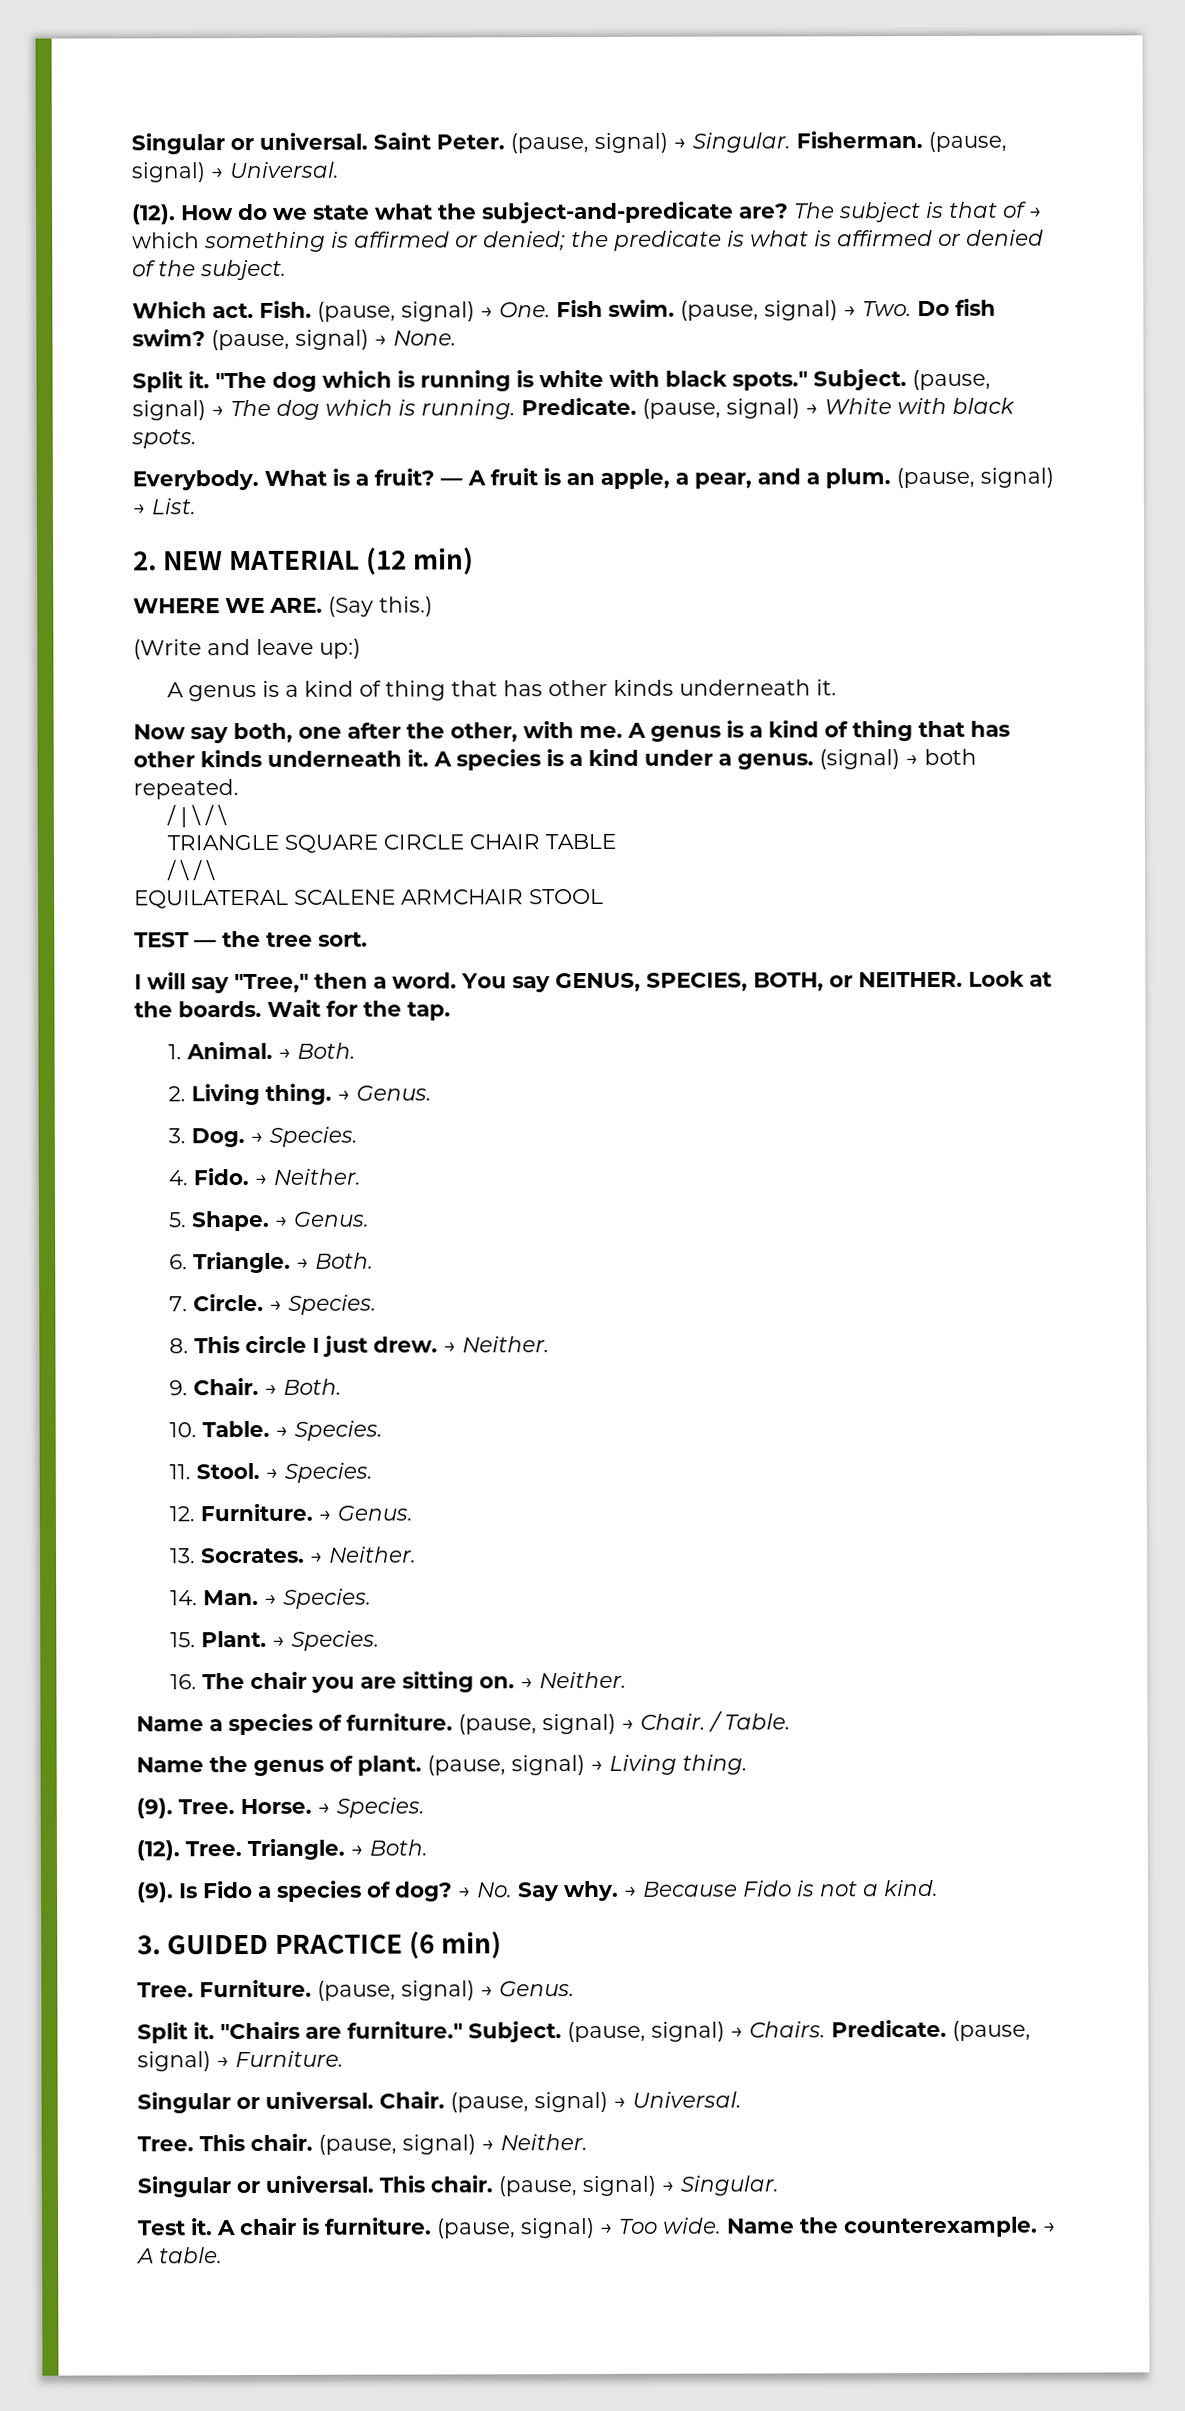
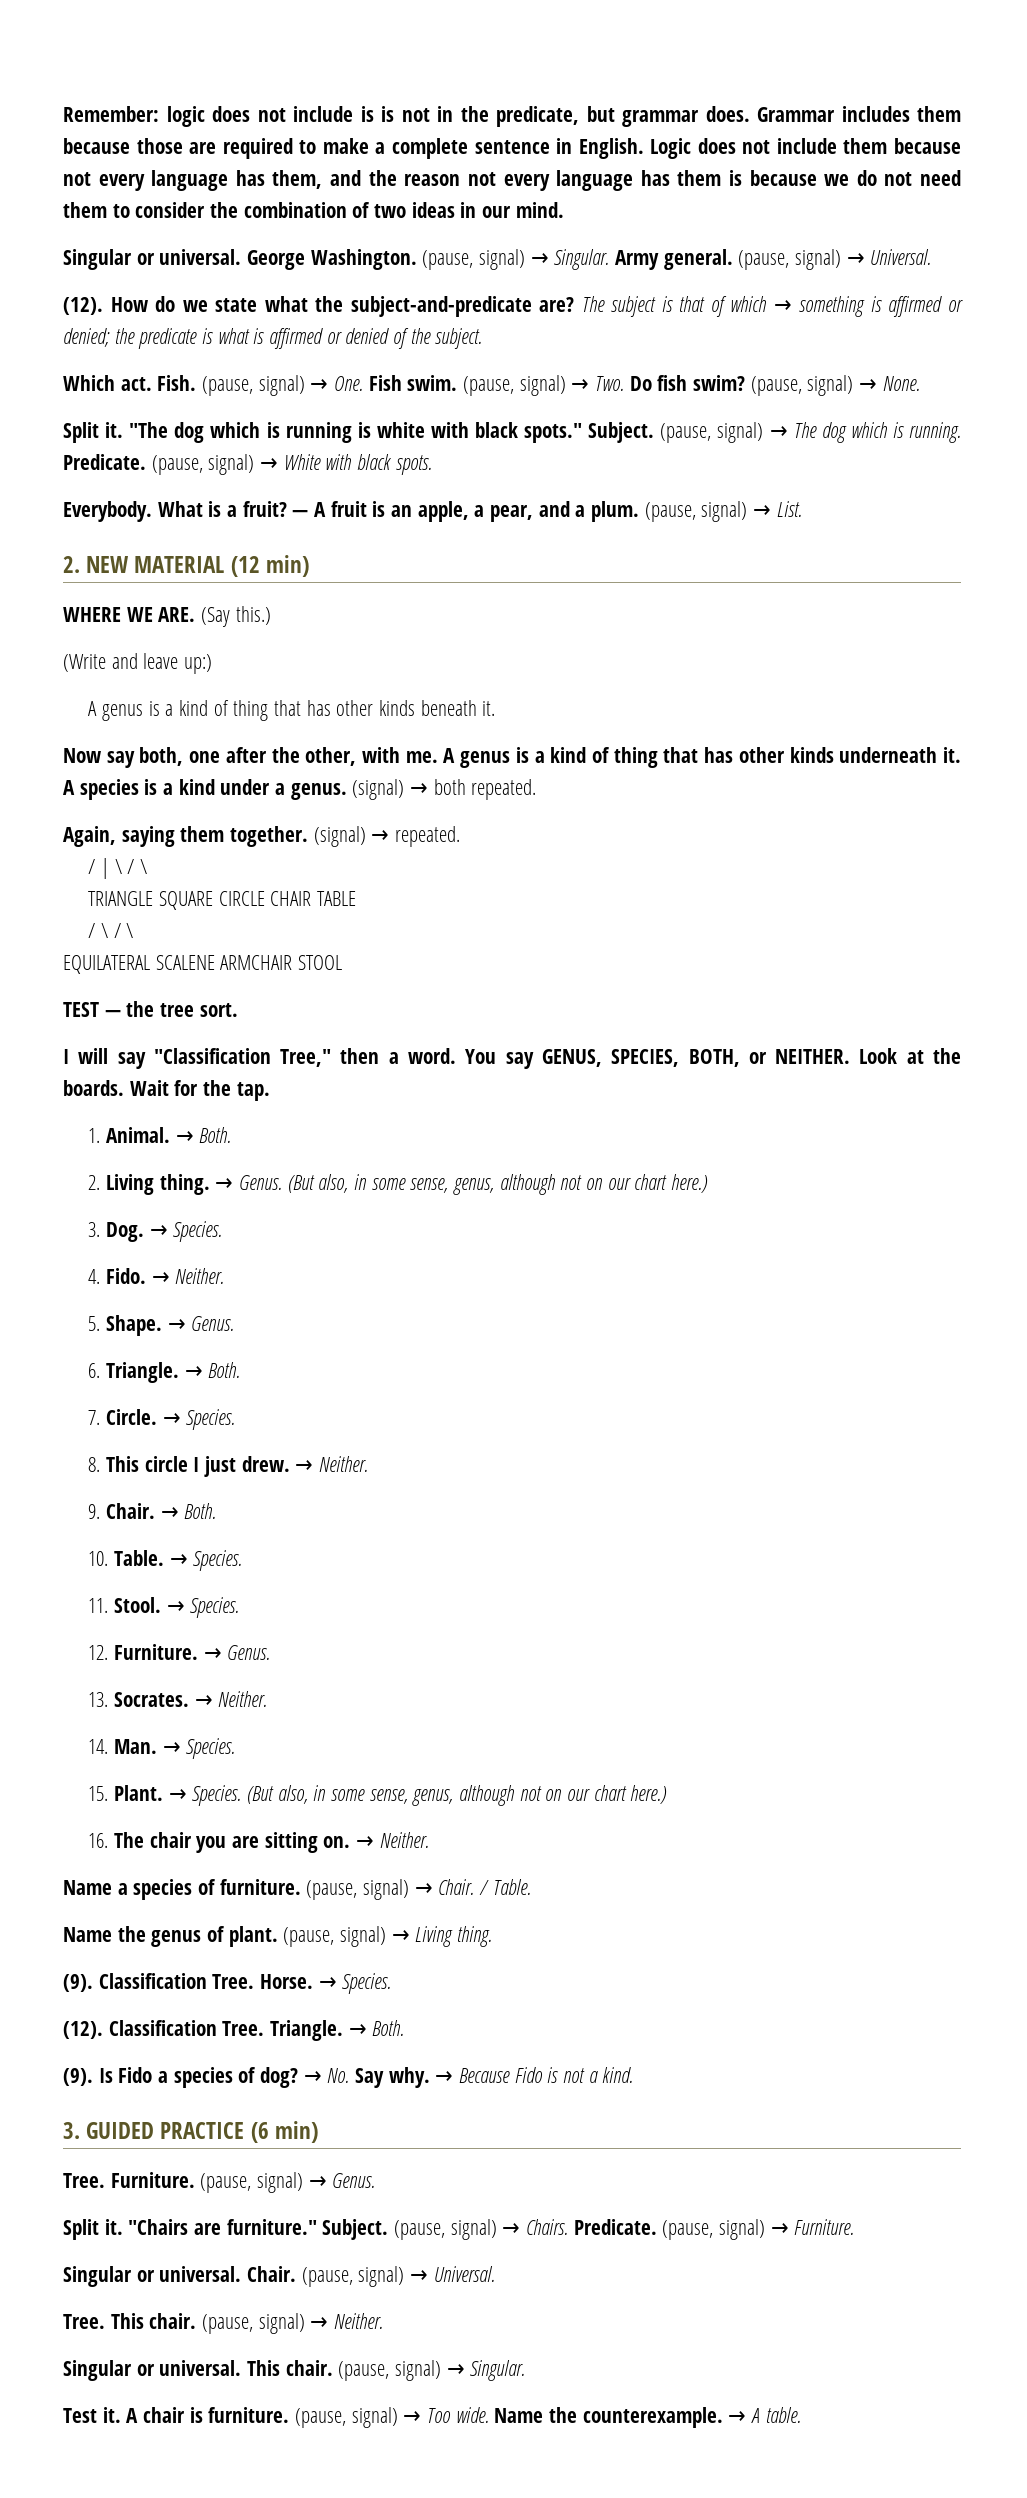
- Singular or universal. Saint Peter. (pause, signal) → Singular. Fisherman.
+ Remember: logic does not include is is not in the predicate, but grammar does. Grammar includes them because those are required to make a complete sentence in English. Logic does not include them because not every language has them, and the reason not every language has them is because we do not need them to consider the combination of two ideas in our mind.
+ Singular or universal. George Washington. (pause, signal) → Singular. Army general.
- The subject is that of → which something is affirmed or denied; the predicate is what is affirmed or denied of the subject.
+ The subject is that of which → something is affirmed or denied; the predicate is what is affirmed or denied of the subject.
  (Write and leave up:)
- A genus is a kind of thing that has other kinds underneath it.
+ A genus is a kind of thing that has other kinds beneath it.
+ Again, saying them together. (signal) → repeated.
- I will say "Tree," then a word.
+ I will say "Classification Tree," then a word.
- 2. Living thing. → Genus.
+ 2. Living thing. → Genus. (But also, in some sense, genus, although not on our chart here.)
- 15. Plant. → Species.
+ 15. Plant. → Species. (But also, in some sense, genus, although not on our chart here.)
- (9). Tree.
+ (9). Classification Tree.
- (12). Tree.
+ (12). Classification Tree.

